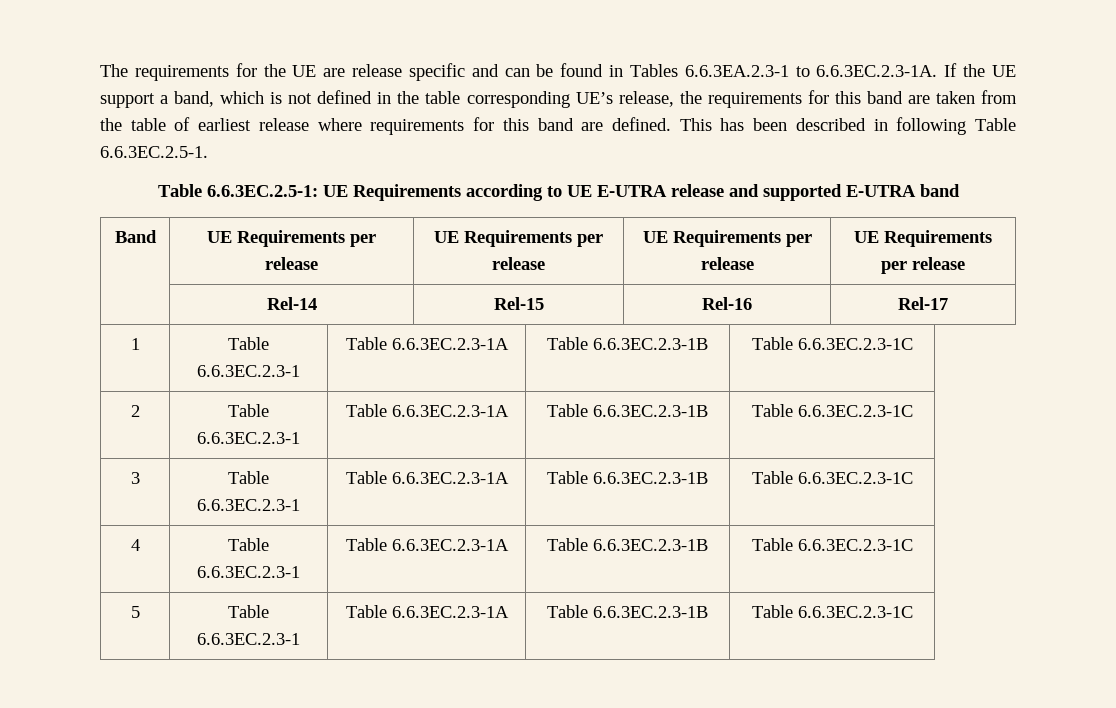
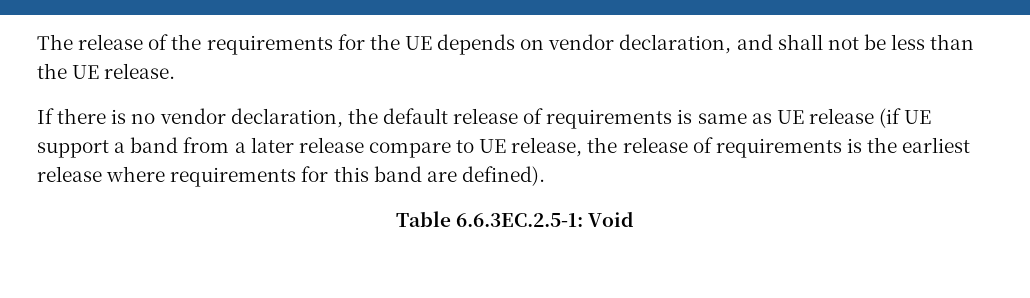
- The requirements for the UE are release specific and can be found in Tables 6.6.3EA.2.3-1 to 6.6.3EC.2.3-1A. If the UE support a band, which is not defined in the table corresponding UE’s release, the requirements for this band are taken from the table of earliest release where requirements for this band are defined. This has been described in following Table 6.6.3EC.2.5-1.
- Table 6.6.3EC.2.5-1: UE Requirements according to UE E-UTRA release and supported E-UTRA band
- Band | UE Requirements per release | UE Requirements per release | UE Requirements per release | UE Requirements per release
- | Rel-14 | Rel-15 | Rel-16 | Rel-17
- 1 | Table 6.6.3EC.2.3-1 | Table 6.6.3EC.2.3-1A | Table 6.6.3EC.2.3-1B | Table 6.6.3EC.2.3-1C
- 2 | Table 6.6.3EC.2.3-1 | Table 6.6.3EC.2.3-1A | Table 6.6.3EC.2.3-1B | Table 6.6.3EC.2.3-1C
- 3 | Table 6.6.3EC.2.3-1 | Table 6.6.3EC.2.3-1A | Table 6.6.3EC.2.3-1B | Table 6.6.3EC.2.3-1C
- 4 | Table 6.6.3EC.2.3-1 | Table 6.6.3EC.2.3-1A | Table 6.6.3EC.2.3-1B | Table 6.6.3EC.2.3-1C
- 5 | Table 6.6.3EC.2.3-1 | Table 6.6.3EC.2.3-1A | Table 6.6.3EC.2.3-1B | Table 6.6.3EC.2.3-1C
+ The release of the requirements for the UE depends on vendor declaration, and shall not be less than the UE release.
+ If there is no vendor declaration, the default release of requirements is same as UE release (if UE support a band from a later release compare to UE release, the release of requirements is the earliest release where requirements for this band are defined).
+ Table 6.6.3EC.2.5-1: Void

